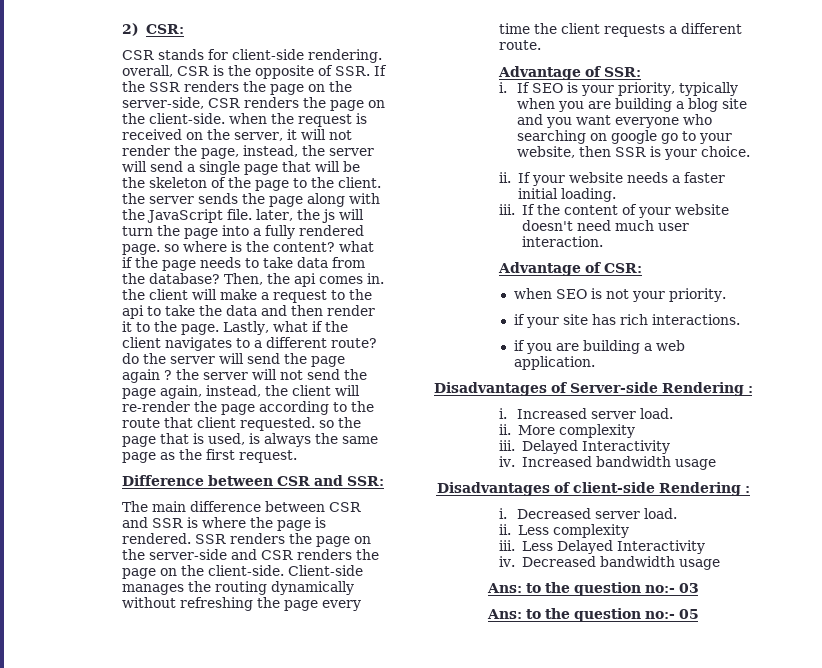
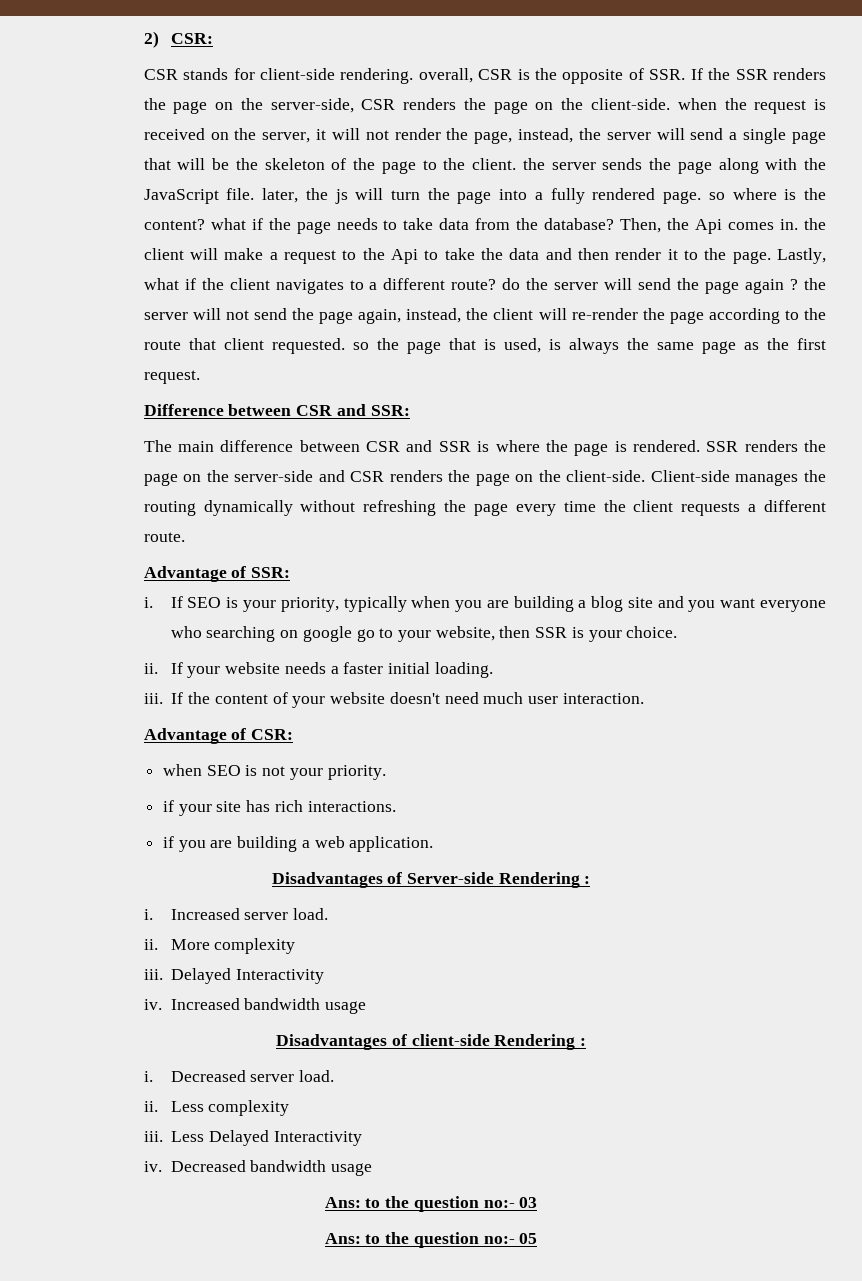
- Then, the api comes in. the client will make a request to the api to take the data and then render it to the page.
+ Then, the Api comes in. the client will make a request to the Api to take the data and then render it to the page.

